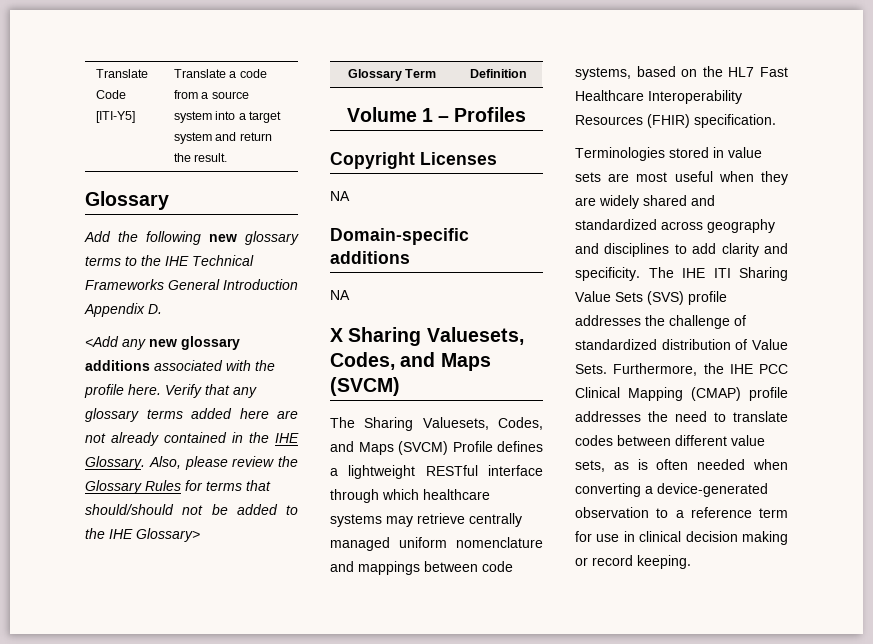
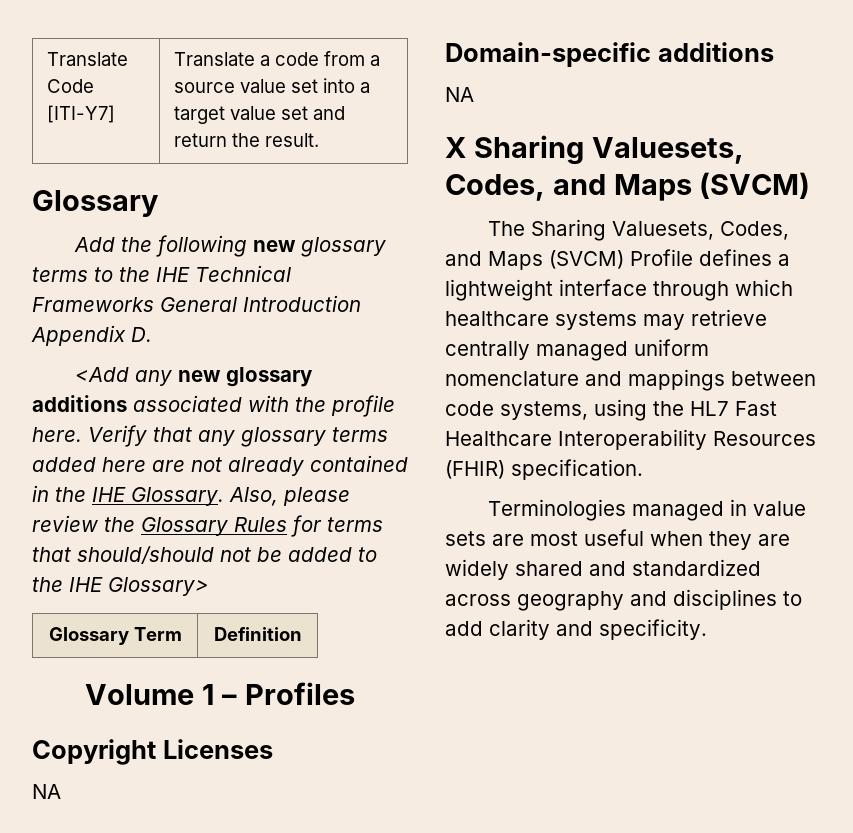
- Translate Code [ITI-Y5] | Translate a code from a source system into a target system and return the result.
+ Translate Code [ITI-Y7] | Translate a code from a source value set into a target value set and return the result.
- The Sharing Valuesets, Codes, and Maps (SVCM) Profile defines a lightweight RESTful interface through which healthcare systems may retrieve centrally managed uniform nomenclature and mappings between code systems, based on the HL7 Fast Healthcare Interoperability Resources (FHIR) specification.
+ The Sharing Valuesets, Codes, and Maps (SVCM) Profile defines a lightweight interface through which healthcare systems may retrieve centrally managed uniform nomenclature and mappings between code systems, using the HL7 Fast Healthcare Interoperability Resources (FHIR) specification.
- Terminologies stored in value sets are most useful when they are widely shared and standardized across geography and disciplines to add clarity and specificity. The IHE ITI Sharing Value Sets (SVS) profile addresses the challenge of standardized distribution of Value Sets. Furthermore, the IHE PCC Clinical Mapping (CMAP) profile addresses the need to translate codes between different value sets, as is often needed when converting a device-generated observation to a reference term for use in clinical decision making or record keeping.
+ Terminologies managed in value sets are most useful when they are widely shared and standardized across geography and disciplines to add clarity and specificity.

